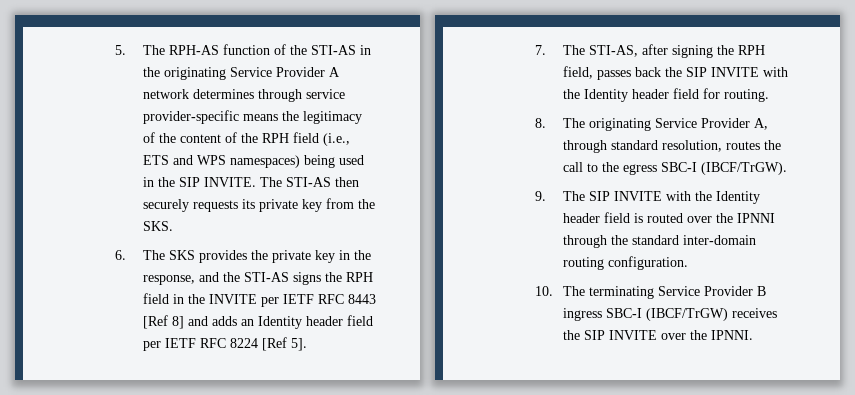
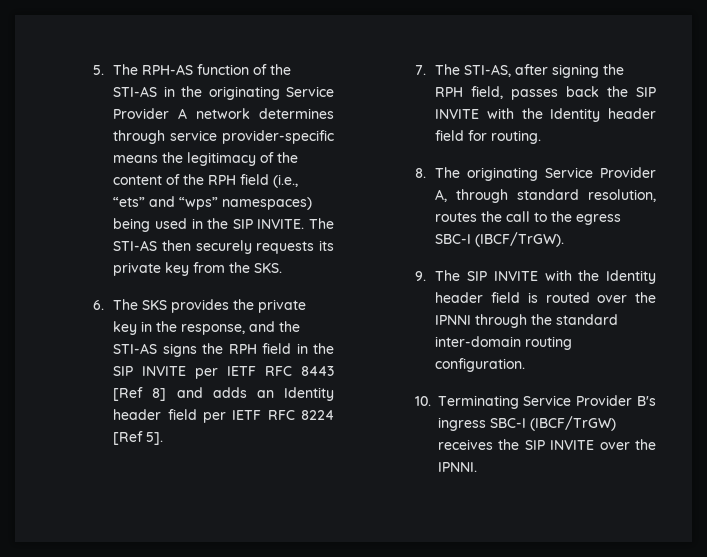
- 5. The RPH-AS function of the STI-AS in the originating Service Provider A network determines through service provider-specific means the legitimacy of the content of the RPH field (i.e., ETS and WPS namespaces) being used in the SIP INVITE.
+ 5. The RPH-AS function of the STI-AS in the originating Service Provider A network determines through service provider-specific means the legitimacy of the content of the RPH field (i.e., “ets” and “wps” namespaces) being used in the SIP INVITE.
- 6. The SKS provides the private key in the response, and the STI-AS signs the RPH field in the INVITE per IETF RFC 8443 [Ref 8] and adds an Identity header field per IETF RFC 8224 [Ref 5].
+ 6. The SKS provides the private key in the response, and the STI-AS signs the RPH field in the SIP INVITE per IETF RFC 8443 [Ref 8] and adds an Identity header field per IETF RFC 8224 [Ref 5].
- 10. The terminating Service Provider B ingress SBC-I (IBCF/TrGW) receives the SIP INVITE over the IPNNI.
+ 10. Terminating Service Provider B's ingress SBC-I (IBCF/TrGW) receives the SIP INVITE over the IPNNI.

